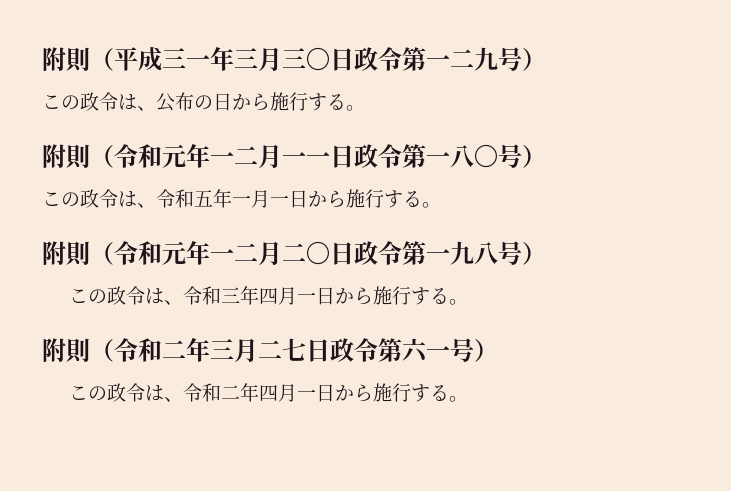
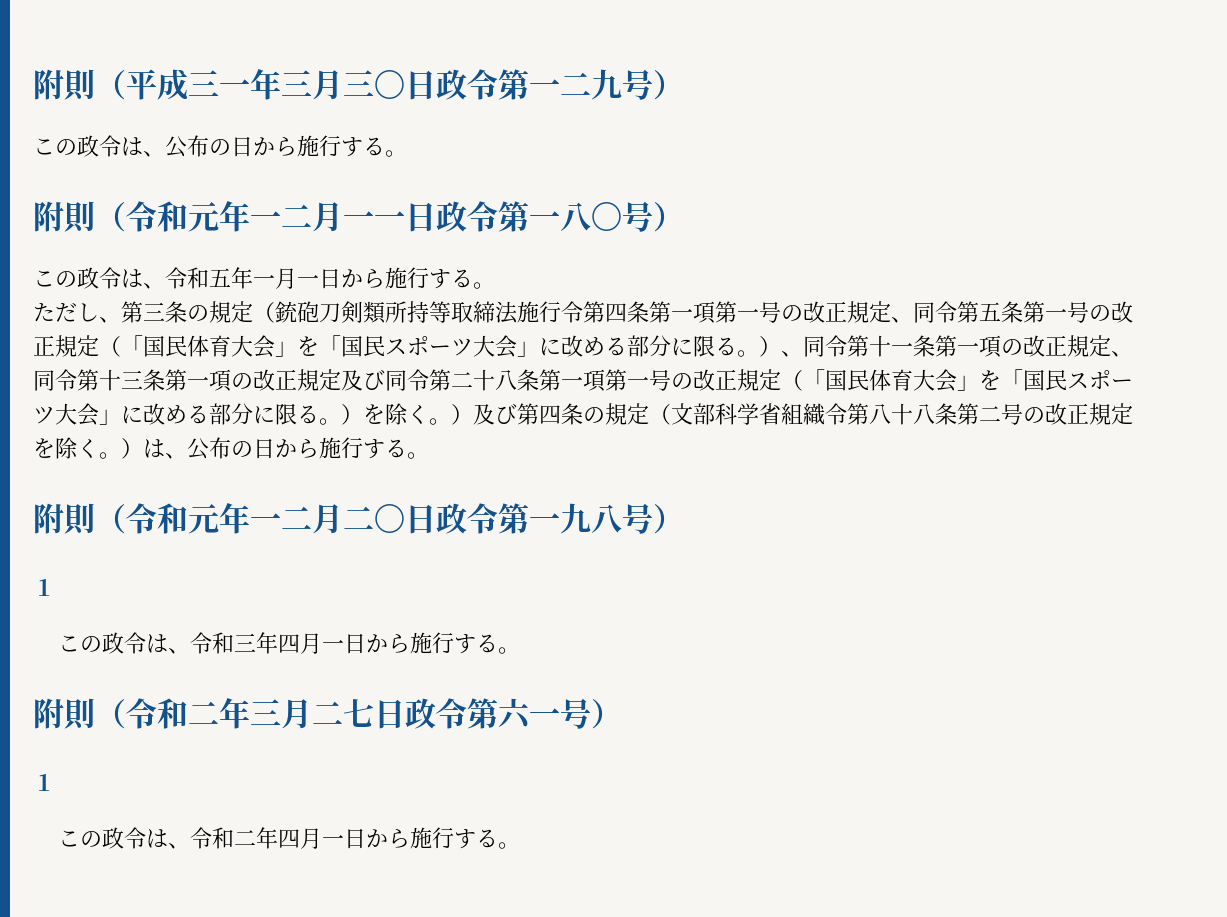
+ ただし、第三条の規定（銃砲刀剣類所持等取締法施行令第四条第一項第一号の改正規定、同令第五条第一号の改正規定（「国民体育大会」を「国民スポーツ大会」に改める部分に限る。）、同令第十一条第一項の改正規定、同令第十三条第一項の改正規定及び同令第二十八条第一項第一号の改正規定（「国民体育大会」を「国民スポーツ大会」に改める部分に限る。）を除く。）及び第四条の規定（文部科学省組織令第八十八条第二号の改正規定を除く。）は、公布の日から施行する。
  附則（令和元年一二月二〇日政令第一九八号）
+ １
  附則（令和二年三月二七日政令第六一号）
+ １

